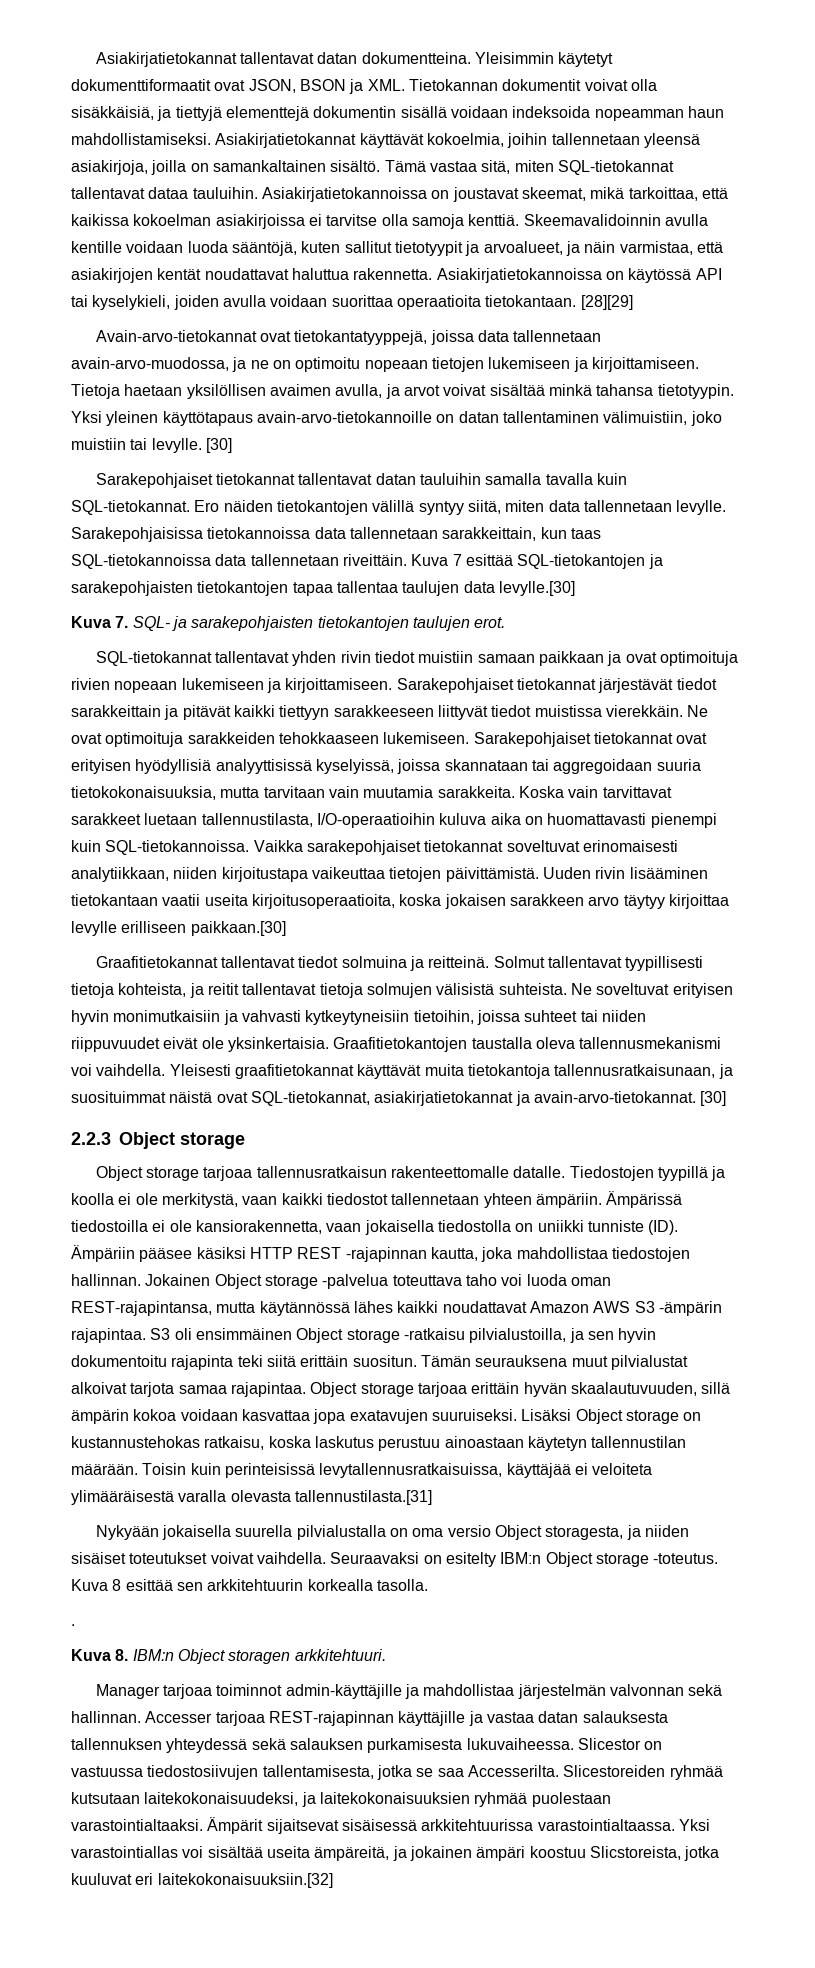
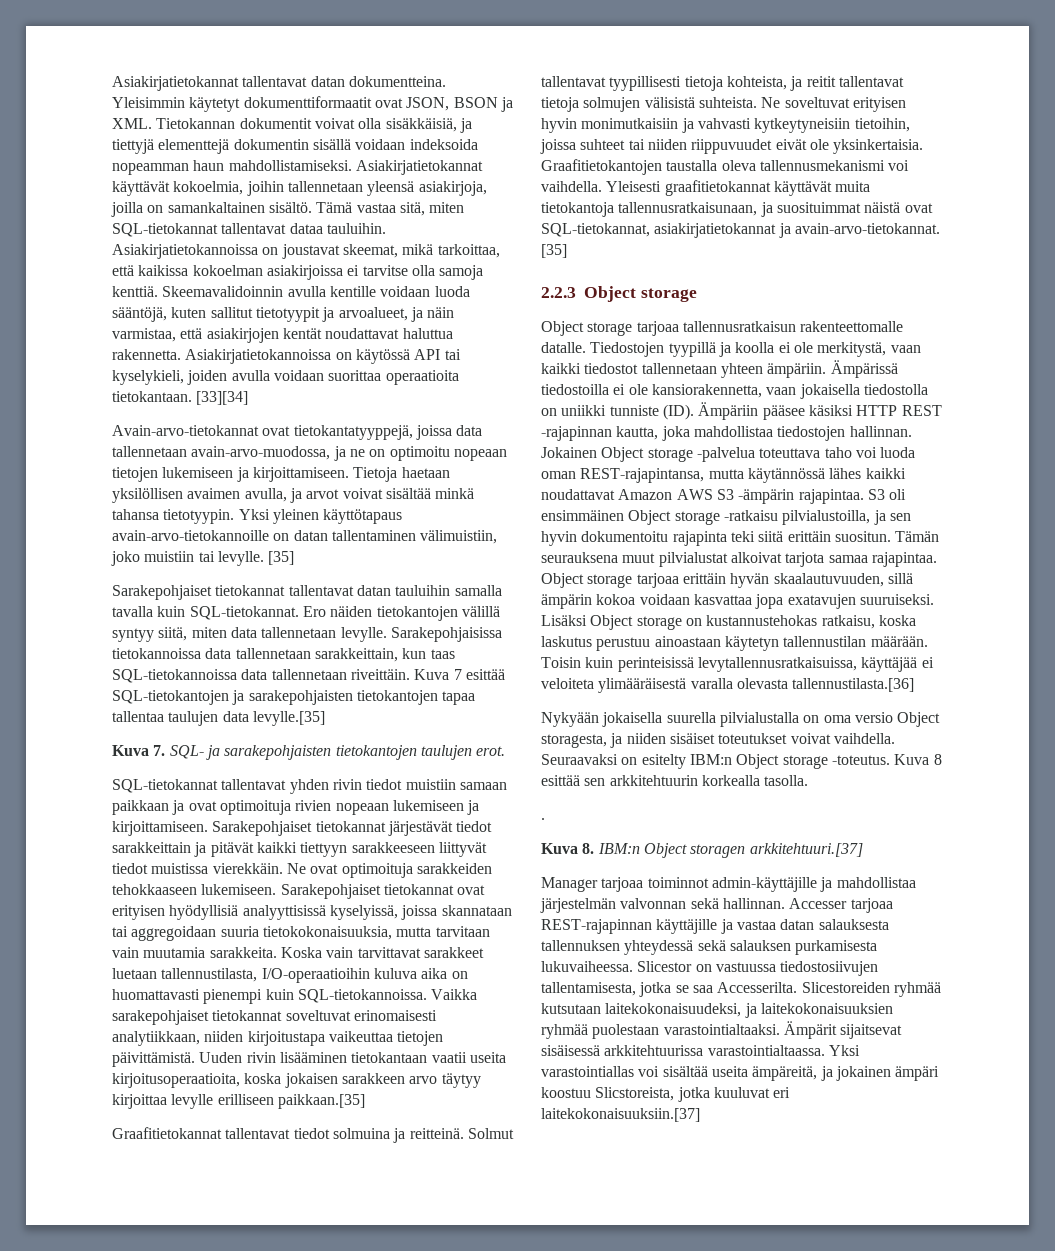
- [28][29]
+ [33][34]
- Yksi yleinen käyttötapaus avain-arvo-tietokannoille on datan tallentaminen välimuistiin, joko muistiin tai levylle. [30]
+ Yksi yleinen käyttötapaus avain-arvo-tietokannoille on datan tallentaminen välimuistiin, joko muistiin tai levylle. [35]
- Kuva 7 esittää SQL-tietokantojen ja sarakepohjaisten tietokantojen tapaa tallentaa taulujen data levylle.[30]
+ Kuva 7 esittää SQL-tietokantojen ja sarakepohjaisten tietokantojen tapaa tallentaa taulujen data levylle.[35]
- Uuden rivin lisääminen tietokantaan vaatii useita kirjoitusoperaatioita, koska jokaisen sarakkeen arvo täytyy kirjoittaa levylle erilliseen paikkaan.[30]
+ Uuden rivin lisääminen tietokantaan vaatii useita kirjoitusoperaatioita, koska jokaisen sarakkeen arvo täytyy kirjoittaa levylle erilliseen paikkaan.[35]
- Yleisesti graafitietokannat käyttävät muita tietokantoja tallennusratkaisunaan, ja suosituimmat näistä ovat SQL-tietokannat, asiakirjatietokannat ja avain-arvo-tietokannat. [30]
+ Yleisesti graafitietokannat käyttävät muita tietokantoja tallennusratkaisunaan, ja suosituimmat näistä ovat SQL-tietokannat, asiakirjatietokannat ja avain-arvo-tietokannat. [35]
- Toisin kuin perinteisissä levytallennusratkaisuissa, käyttäjää ei veloiteta ylimääräisestä varalla olevasta tallennustilasta.[31]
+ Toisin kuin perinteisissä levytallennusratkaisuissa, käyttäjää ei veloiteta ylimääräisestä varalla olevasta tallennustilasta.[36]
- Kuva 8. IBM:n Object storagen arkkitehtuuri.
+ Kuva 8. IBM:n Object storagen arkkitehtuuri.[37]
- Yksi varastointiallas voi sisältää useita ämpäreitä, ja jokainen ämpäri koostuu Slicstoreista, jotka kuuluvat eri laitekokonaisuuksiin.[32]
+ Yksi varastointiallas voi sisältää useita ämpäreitä, ja jokainen ämpäri koostuu Slicstoreista, jotka kuuluvat eri laitekokonaisuuksiin.[37]

